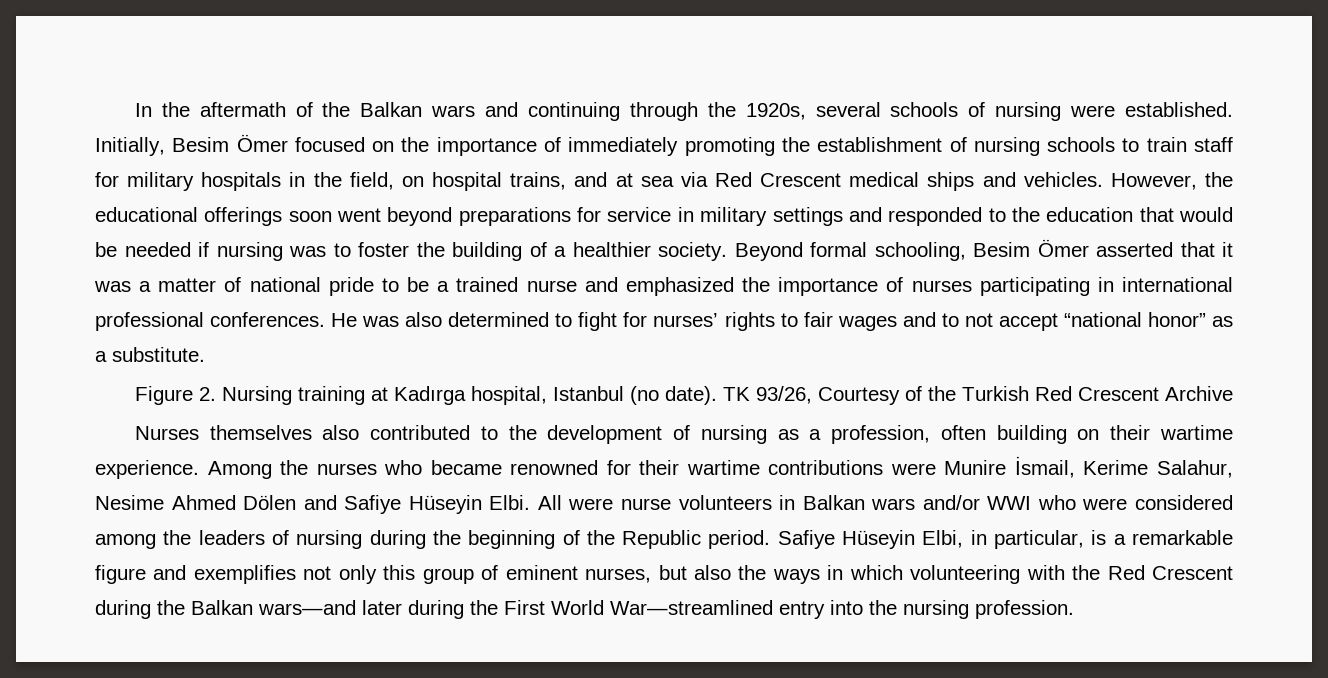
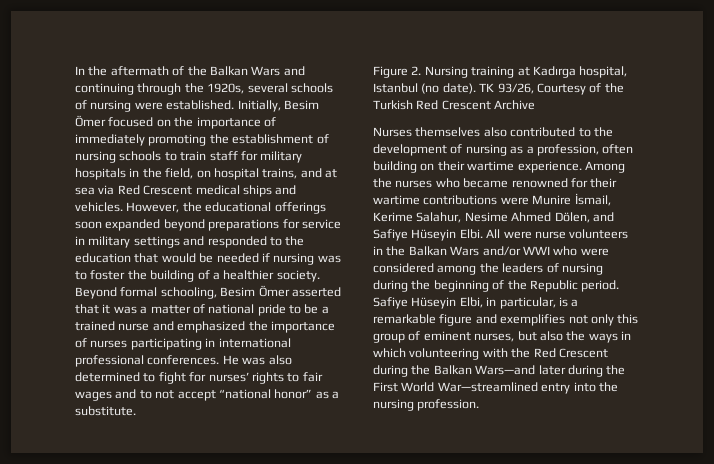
- In the aftermath of the Balkan wars and continuing through the 1920s, several schools of nursing were established.
+ In the aftermath of the Balkan Wars and continuing through the 1920s, several schools of nursing were established.
- However, the educational offerings soon went beyond preparations for service in military settings and responded to the education that would be needed if nursing was to foster the building of a healthier society.
+ However, the educational offerings soon expanded beyond preparations for service in military settings and responded to the education that would be needed if nursing was to foster the building of a healthier society.
- Among the nurses who became renowned for their wartime contributions were Munire İsmail, Kerime Salahur, Nesime Ahmed Dölen and Safiye Hüseyin Elbi.
+ Among the nurses who became renowned for their wartime contributions were Munire İsmail, Kerime Salahur, Nesime Ahmed Dölen, and Safiye Hüseyin Elbi.
- All were nurse volunteers in Balkan wars and/or WWI who were considered among the leaders of nursing during the beginning of the Republic period.
+ All were nurse volunteers in the Balkan Wars and/or WWI who were considered among the leaders of nursing during the beginning of the Republic period.
- Safiye Hüseyin Elbi, in particular, is a remarkable figure and exemplifies not only this group of eminent nurses, but also the ways in which volunteering with the Red Crescent during the Balkan wars—and later during the First World War—streamlined entry into the nursing profession.
+ Safiye Hüseyin Elbi, in particular, is a remarkable figure and exemplifies not only this group of eminent nurses, but also the ways in which volunteering with the Red Crescent during the Balkan Wars—and later during the First World War—streamlined entry into the nursing profession.

